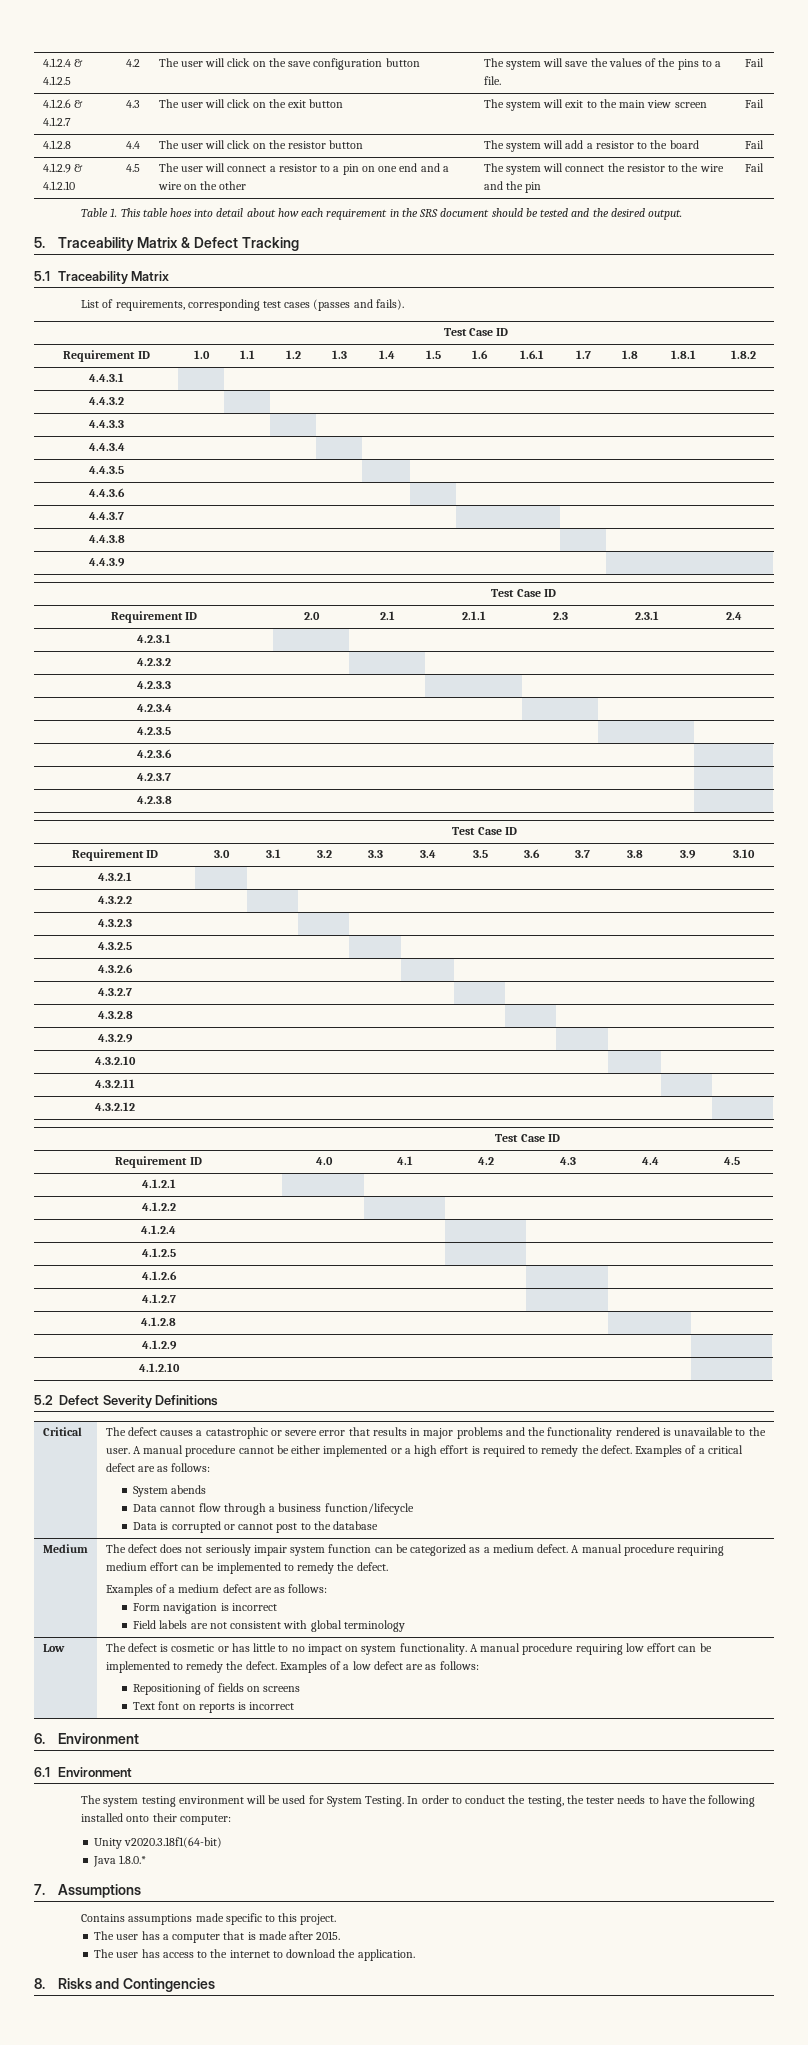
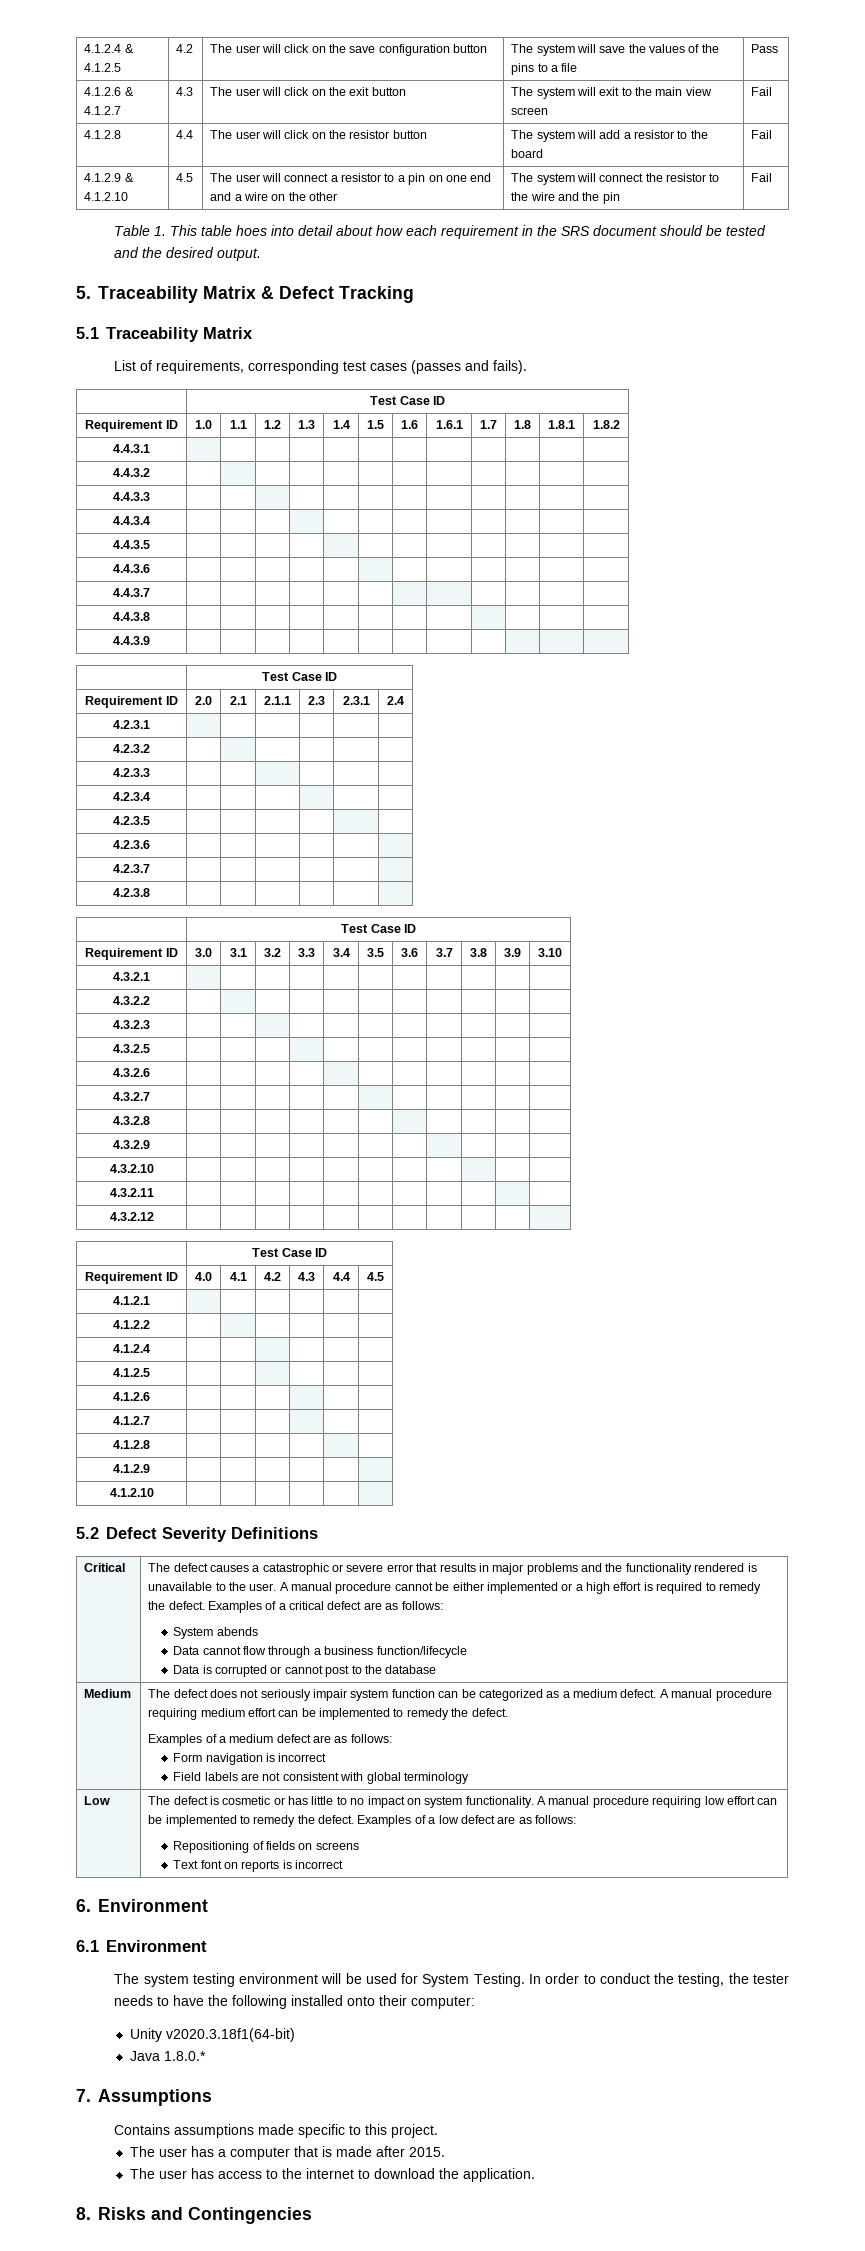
- 4.1.2.4 & 4.1.2.5 | 4.2 | The user will click on the save configuration button | The system will save the values of the pins to a file. | Fail
+ 4.1.2.4 & 4.1.2.5 | 4.2 | The user will click on the save configuration button | The system will save the values of the pins to a file | Pass

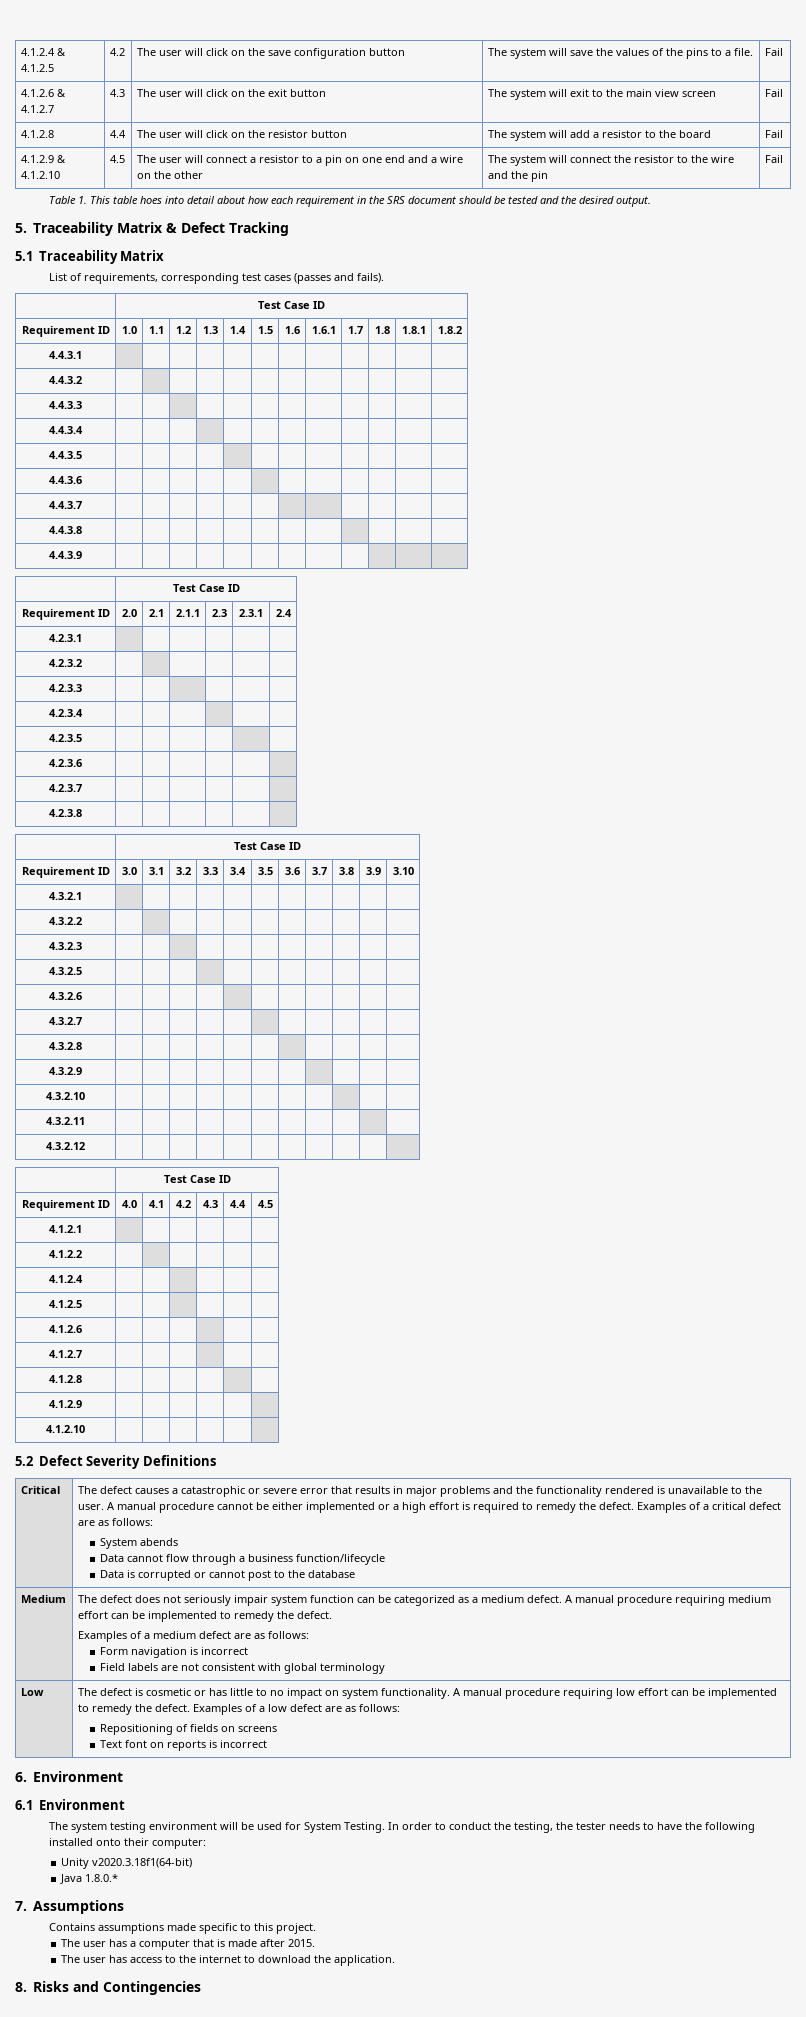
- 4.1.2.4 & 4.1.2.5 | 4.2 | The user will click on the save configuration button | The system will save the values of the pins to a file | Pass
+ 4.1.2.4 & 4.1.2.5 | 4.2 | The user will click on the save configuration button | The system will save the values of the pins to a file. | Fail

